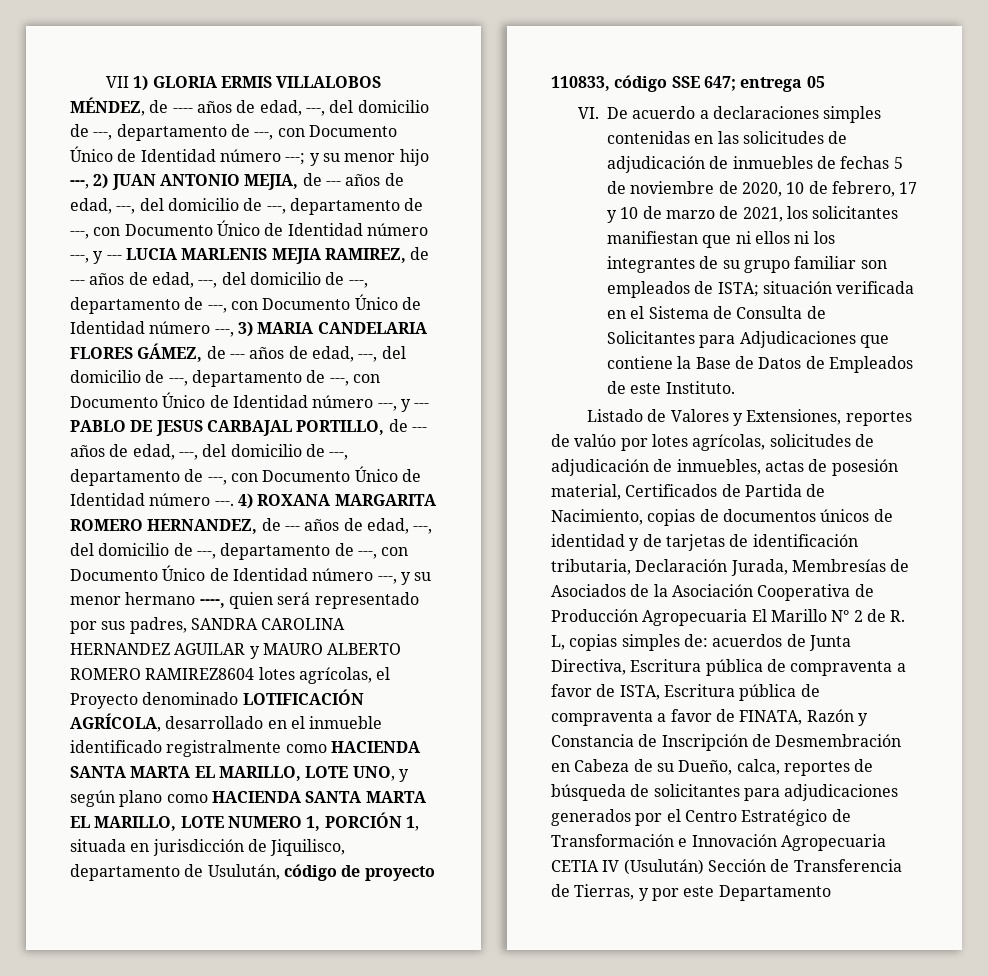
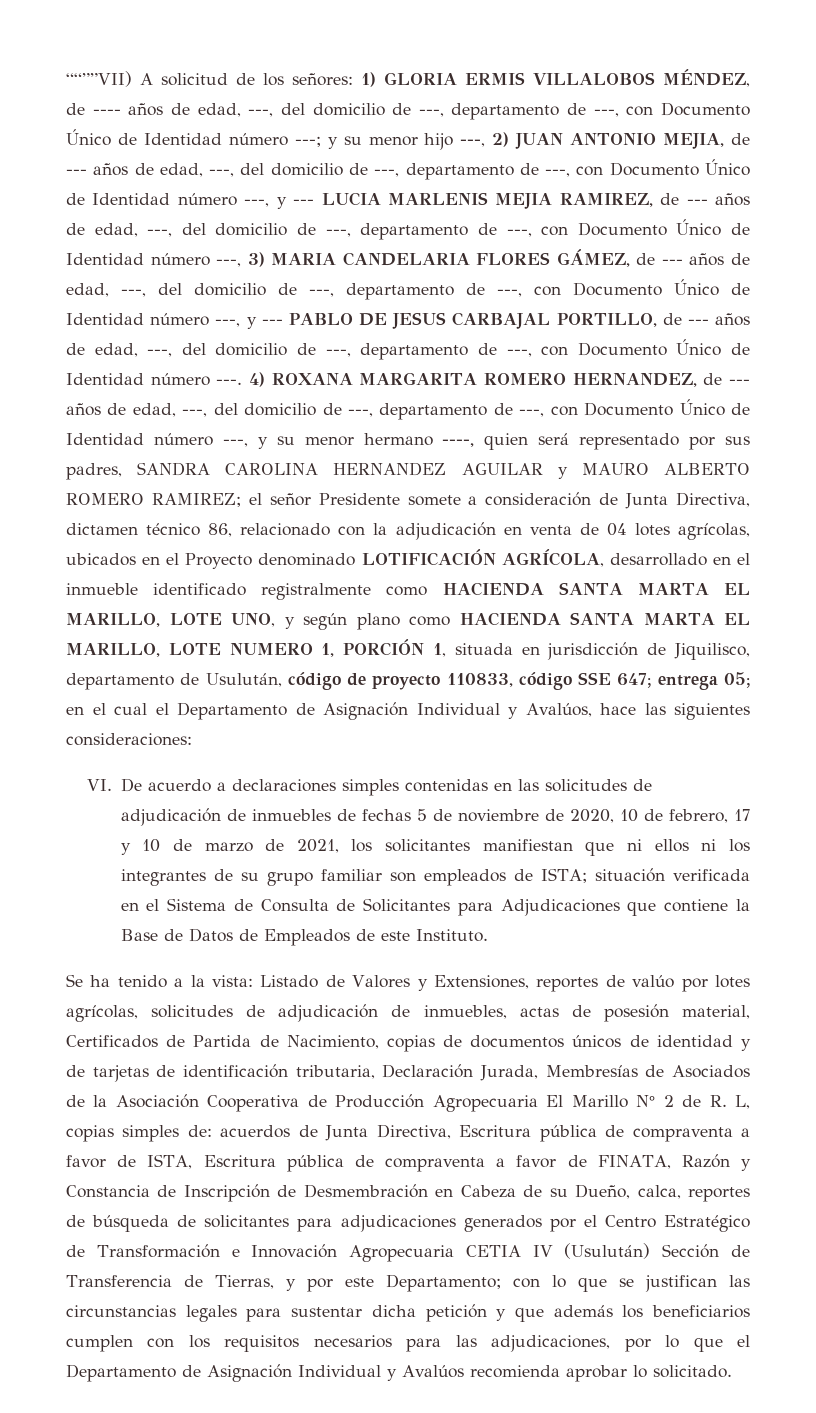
- VII 1) GLORIA ERMIS VILLALOBOS MÉNDEZ, de ---- años de edad, ---, del domicilio de ---, departamento de ---, con Documento Único de Identidad número ---;
+ ““””VII) A solicitud de los señores: 1) GLORIA ERMIS VILLALOBOS MÉNDEZ, de ---- años de edad, ---, del domicilio de ---, departamento de ---, con Documento Único de Identidad número ---;
- 4) ROXANA MARGARITA ROMERO HERNANDEZ, de --- años de edad, ---, del domicilio de ---, departamento de ---, con Documento Único de Identidad número ---, y su menor hermano ----, quien será representado por sus padres, SANDRA CAROLINA HERNANDEZ AGUILAR y MAURO ALBERTO ROMERO RAMIREZ8604 lotes agrícolas, el Proyecto denominado LOTIFICACIÓN AGRÍCOLA, desarrollado en el inmueble identificado registralmente como HACIENDA SANTA MARTA EL MARILLO, LOTE UNO, y según plano como HACIENDA SANTA MARTA EL MARILLO, LOTE NUMERO 1, PORCIÓN 1, situada en jurisdicción de Jiquilisco, departamento de Usulután, código de proyecto 110833, código SSE 647;
+ 4) ROXANA MARGARITA ROMERO HERNANDEZ, de --- años de edad, ---, del domicilio de ---, departamento de ---, con Documento Único de Identidad número ---, y su menor hermano ----, quien será representado por sus padres, SANDRA CAROLINA HERNANDEZ AGUILAR y MAURO ALBERTO ROMERO RAMIREZ; el señor Presidente somete a consideración de Junta Directiva, dictamen técnico 86, relacionado con la adjudicación en venta de 04 lotes agrícolas, ubicados en el Proyecto denominado LOTIFICACIÓN AGRÍCOLA, desarrollado en el inmueble identificado registralmente como HACIENDA SANTA MARTA EL MARILLO, LOTE UNO, y según plano como HACIENDA SANTA MARTA EL MARILLO, LOTE NUMERO 1, PORCIÓN 1, situada en jurisdicción de Jiquilisco, departamento de Usulután, código de proyecto 110833, código SSE 647;
- entrega 05
+ entrega 05; en el cual el Departamento de Asignación Individual y Avalúos, hace las siguientes consideraciones:
+ Se ha tenido a la vista:
- acuerdos de Junta Directiva, Escritura pública de compraventa a favor de ISTA, Escritura pública de compraventa a favor de FINATA, Razón y Constancia de Inscripción de Desmembración en Cabeza de su Dueño, calca, reportes de búsqueda de solicitantes para adjudicaciones generados por el Centro Estratégico de Transformación e Innovación Agropecuaria CETIA IV (Usulután) Sección de Transferencia de Tierras, y por este Departamento
+ acuerdos de Junta Directiva, Escritura pública de compraventa a favor de ISTA, Escritura pública de compraventa a favor de FINATA, Razón y Constancia de Inscripción de Desmembración en Cabeza de su Dueño, calca, reportes de búsqueda de solicitantes para adjudicaciones generados por el Centro Estratégico de Transformación e Innovación Agropecuaria CETIA IV (Usulután) Sección de Transferencia de Tierras, y por este Departamento; con lo que se justifican las circunstancias legales para sustentar dicha petición y que además los beneficiarios cumplen con los requisitos necesarios para las adjudicaciones, por lo que el Departamento de Asignación Individual y Avalúos recomienda aprobar lo solicitado.

